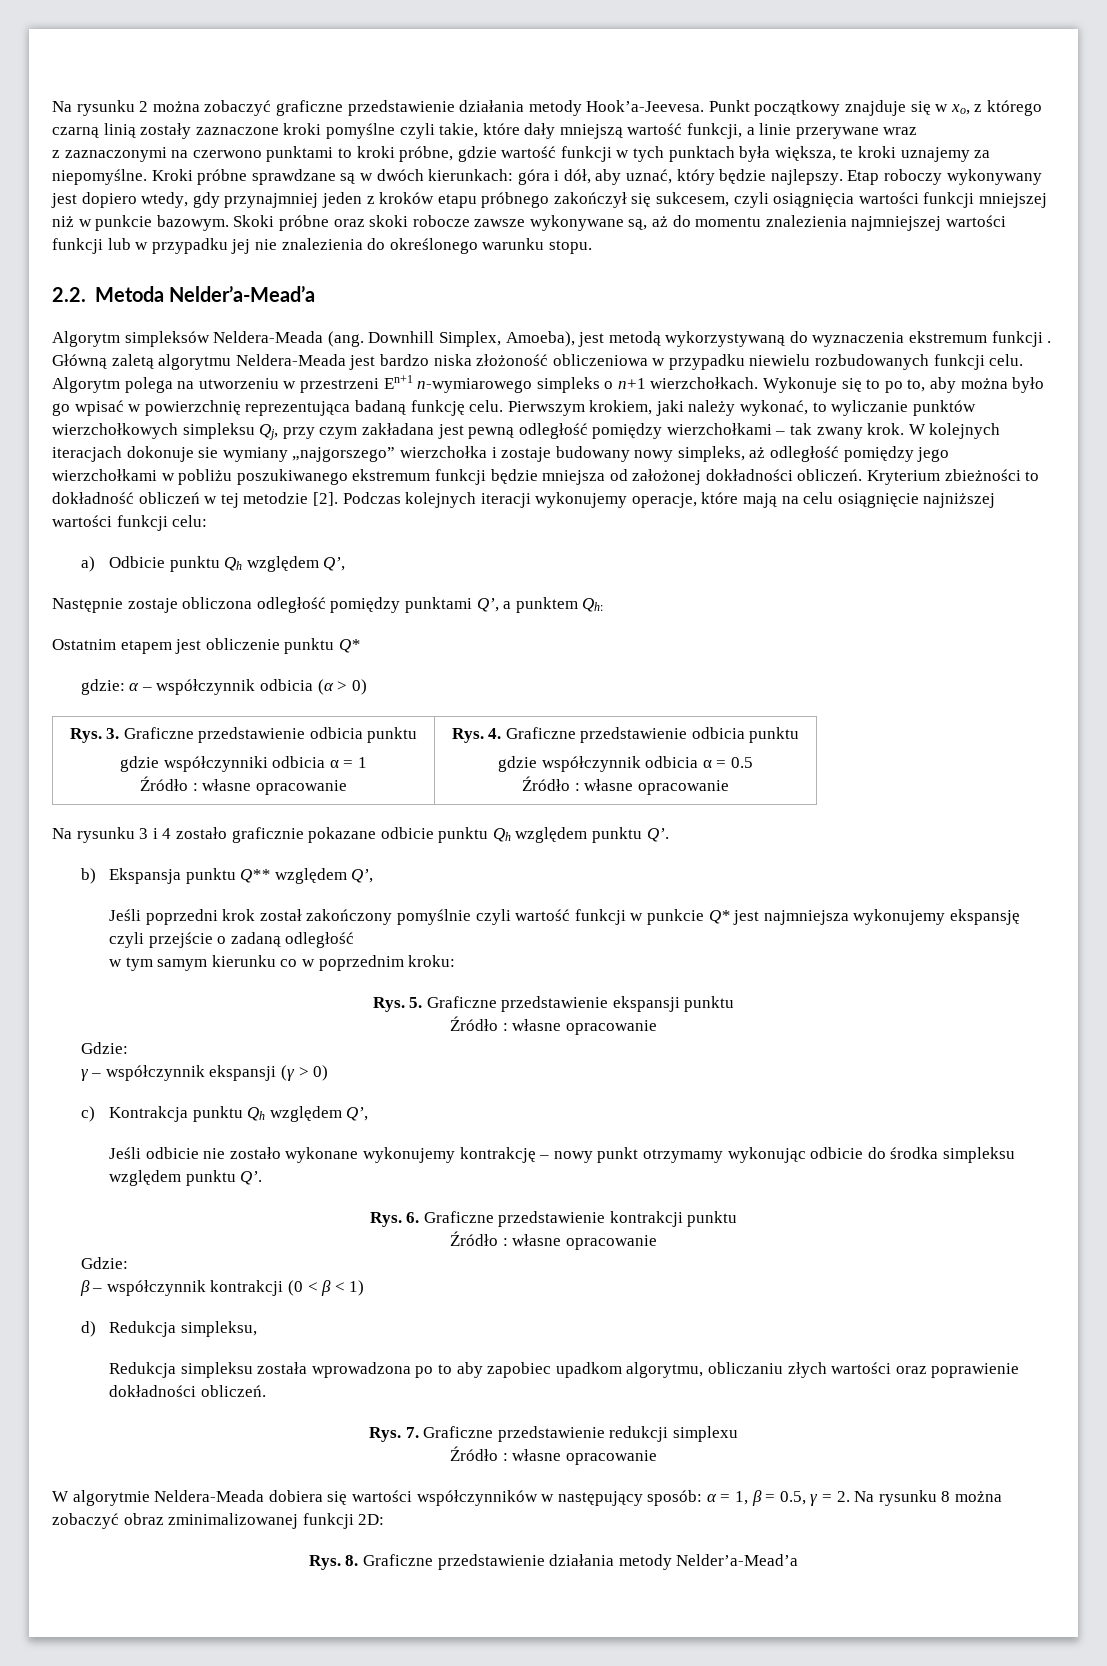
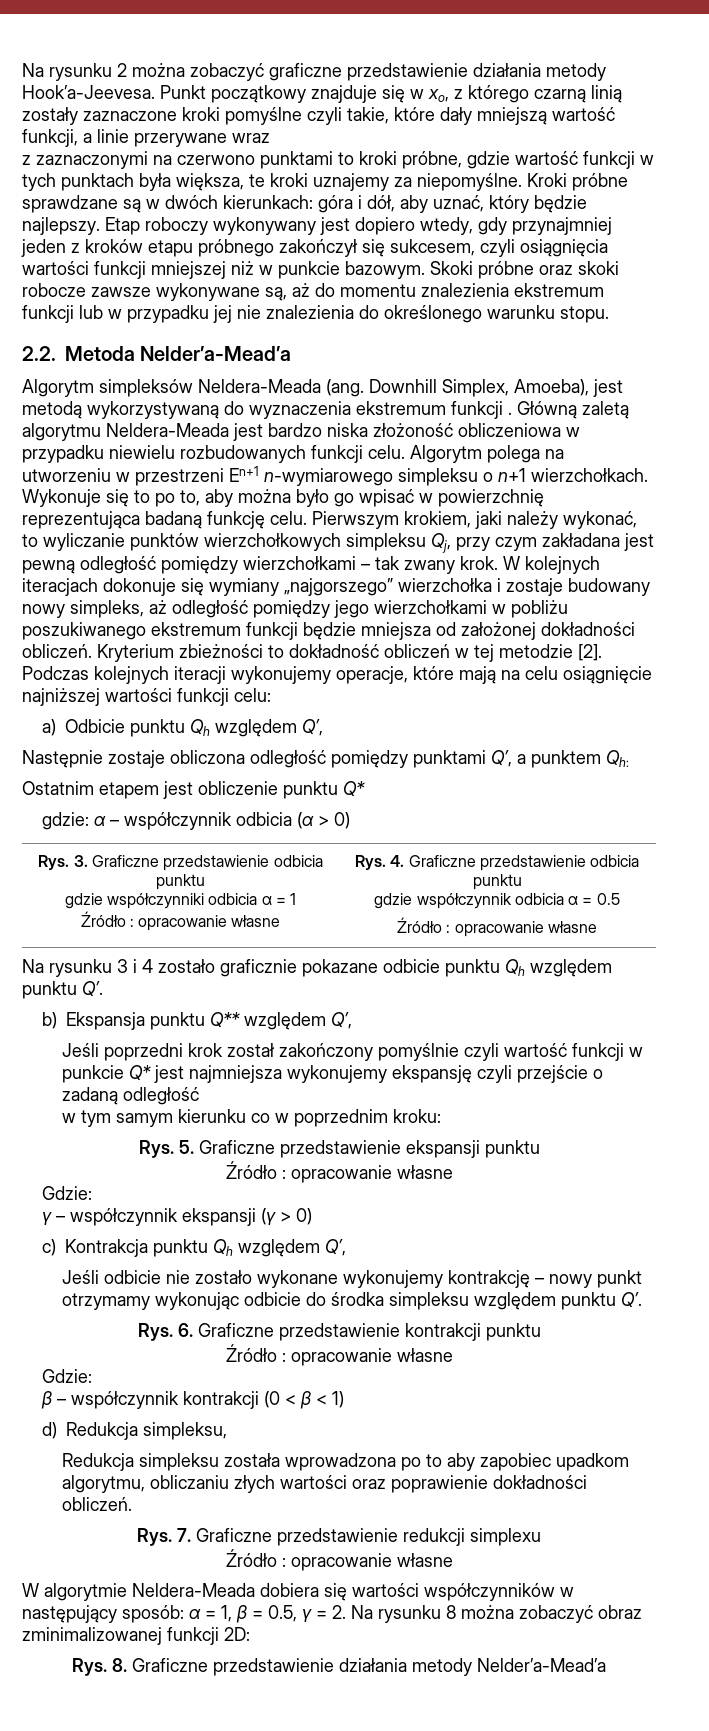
- Skoki próbne oraz skoki robocze zawsze wykonywane są, aż do momentu znalezienia najmniejszej wartości funkcji lub w przypadku jej nie znalezienia do określonego warunku stopu.
+ Skoki próbne oraz skoki robocze zawsze wykonywane są, aż do momentu znalezienia ekstremum funkcji lub w przypadku jej nie znalezienia do określonego warunku stopu.
- Algorytm polega na utworzeniu w przestrzeni En+1 n-wymiarowego simpleks o n+1 wierzchołkach.
+ Algorytm polega na utworzeniu w przestrzeni En+1 n-wymiarowego simpleksu o n+1 wierzchołkach.
- W kolejnych iteracjach dokonuje sie wymiany „najgorszego” wierzchołka i zostaje budowany nowy simpleks, aż odległość pomiędzy jego wierzchołkami w pobliżu poszukiwanego ekstremum funkcji będzie mniejsza od założonej dokładności obliczeń.
+ W kolejnych iteracjach dokonuje się wymiany „najgorszego” wierzchołka i zostaje budowany nowy simpleks, aż odległość pomiędzy jego wierzchołkami w pobliżu poszukiwanego ekstremum funkcji będzie mniejsza od założonej dokładności obliczeń.
  Rys. 3. Graficzne przedstawienie odbicia punktu
  gdzie współczynniki odbicia α = 1
- Źródło : własne opracowanie | Rys. 4. Graficzne przedstawienie odbicia punktu
+ Źródło : opracowanie własne | Rys. 4. Graficzne przedstawienie odbicia punktu
  gdzie współczynnik odbicia α = 0.5
- Źródło : własne opracowanie
+ Źródło : opracowanie własne
  Rys. 5. Graficzne przedstawienie ekspansji punktu
- Źródło : własne opracowanie
+ Źródło : opracowanie własne
  Rys. 6. Graficzne przedstawienie kontrakcji punktu
- Źródło : własne opracowanie
+ Źródło : opracowanie własne
  Rys. 7. Graficzne przedstawienie redukcji simplexu
- Źródło : własne opracowanie
+ Źródło : opracowanie własne

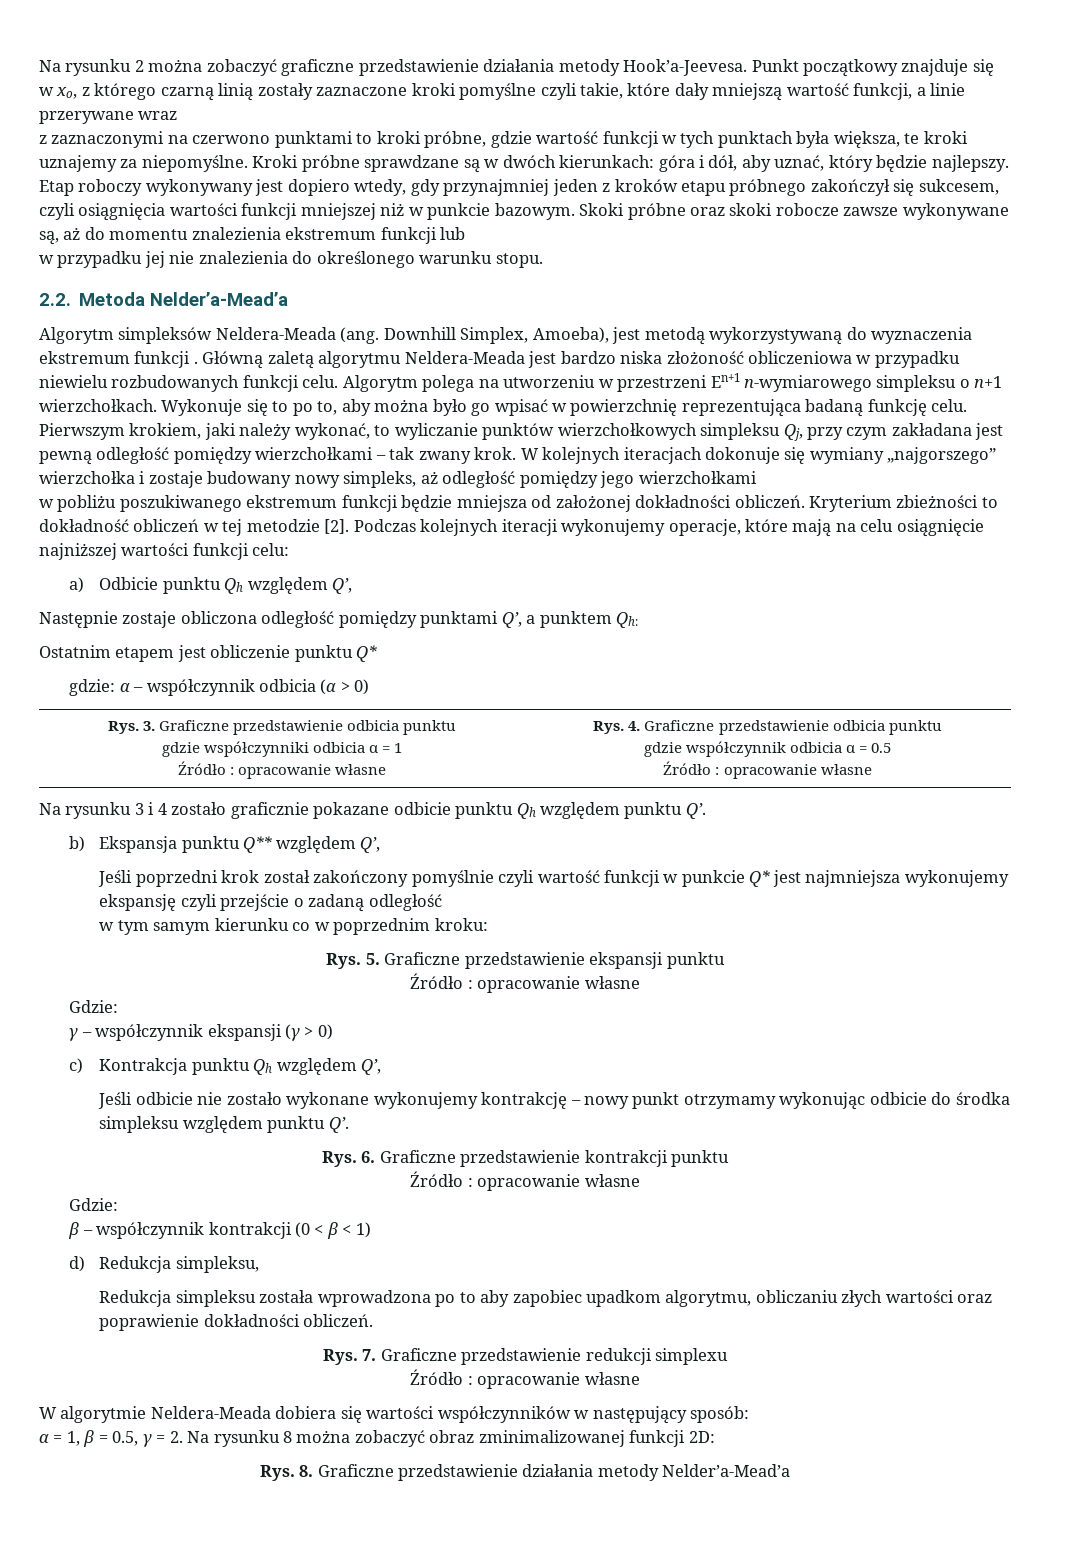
- Skoki próbne oraz skoki robocze zawsze wykonywane są, aż do momentu znalezienia ekstremum funkcji lub w przypadku jej nie znalezienia do określonego warunku stopu.
+ Skoki próbne oraz skoki robocze zawsze wykonywane są, aż do momentu znalezienia ekstremum funkcji lub
+ w przypadku jej nie znalezienia do określonego warunku stopu.
- W kolejnych iteracjach dokonuje się wymiany „najgorszego” wierzchołka i zostaje budowany nowy simpleks, aż odległość pomiędzy jego wierzchołkami w pobliżu poszukiwanego ekstremum funkcji będzie mniejsza od założonej dokładności obliczeń.
+ W kolejnych iteracjach dokonuje się wymiany „najgorszego” wierzchołka i zostaje budowany nowy simpleks, aż odległość pomiędzy jego wierzchołkami
+ w pobliżu poszukiwanego ekstremum funkcji będzie mniejsza od założonej dokładności obliczeń.
- W algorytmie Neldera-Meada dobiera się wartości współczynników w następujący sposób: α = 1, β = 0.5, γ = 2. Na rysunku 8 można zobaczyć obraz zminimalizowanej funkcji 2D:
+ W algorytmie Neldera-Meada dobiera się wartości współczynników w następujący sposób:
+ α = 1, β = 0.5, γ = 2. Na rysunku 8 można zobaczyć obraz zminimalizowanej funkcji 2D:

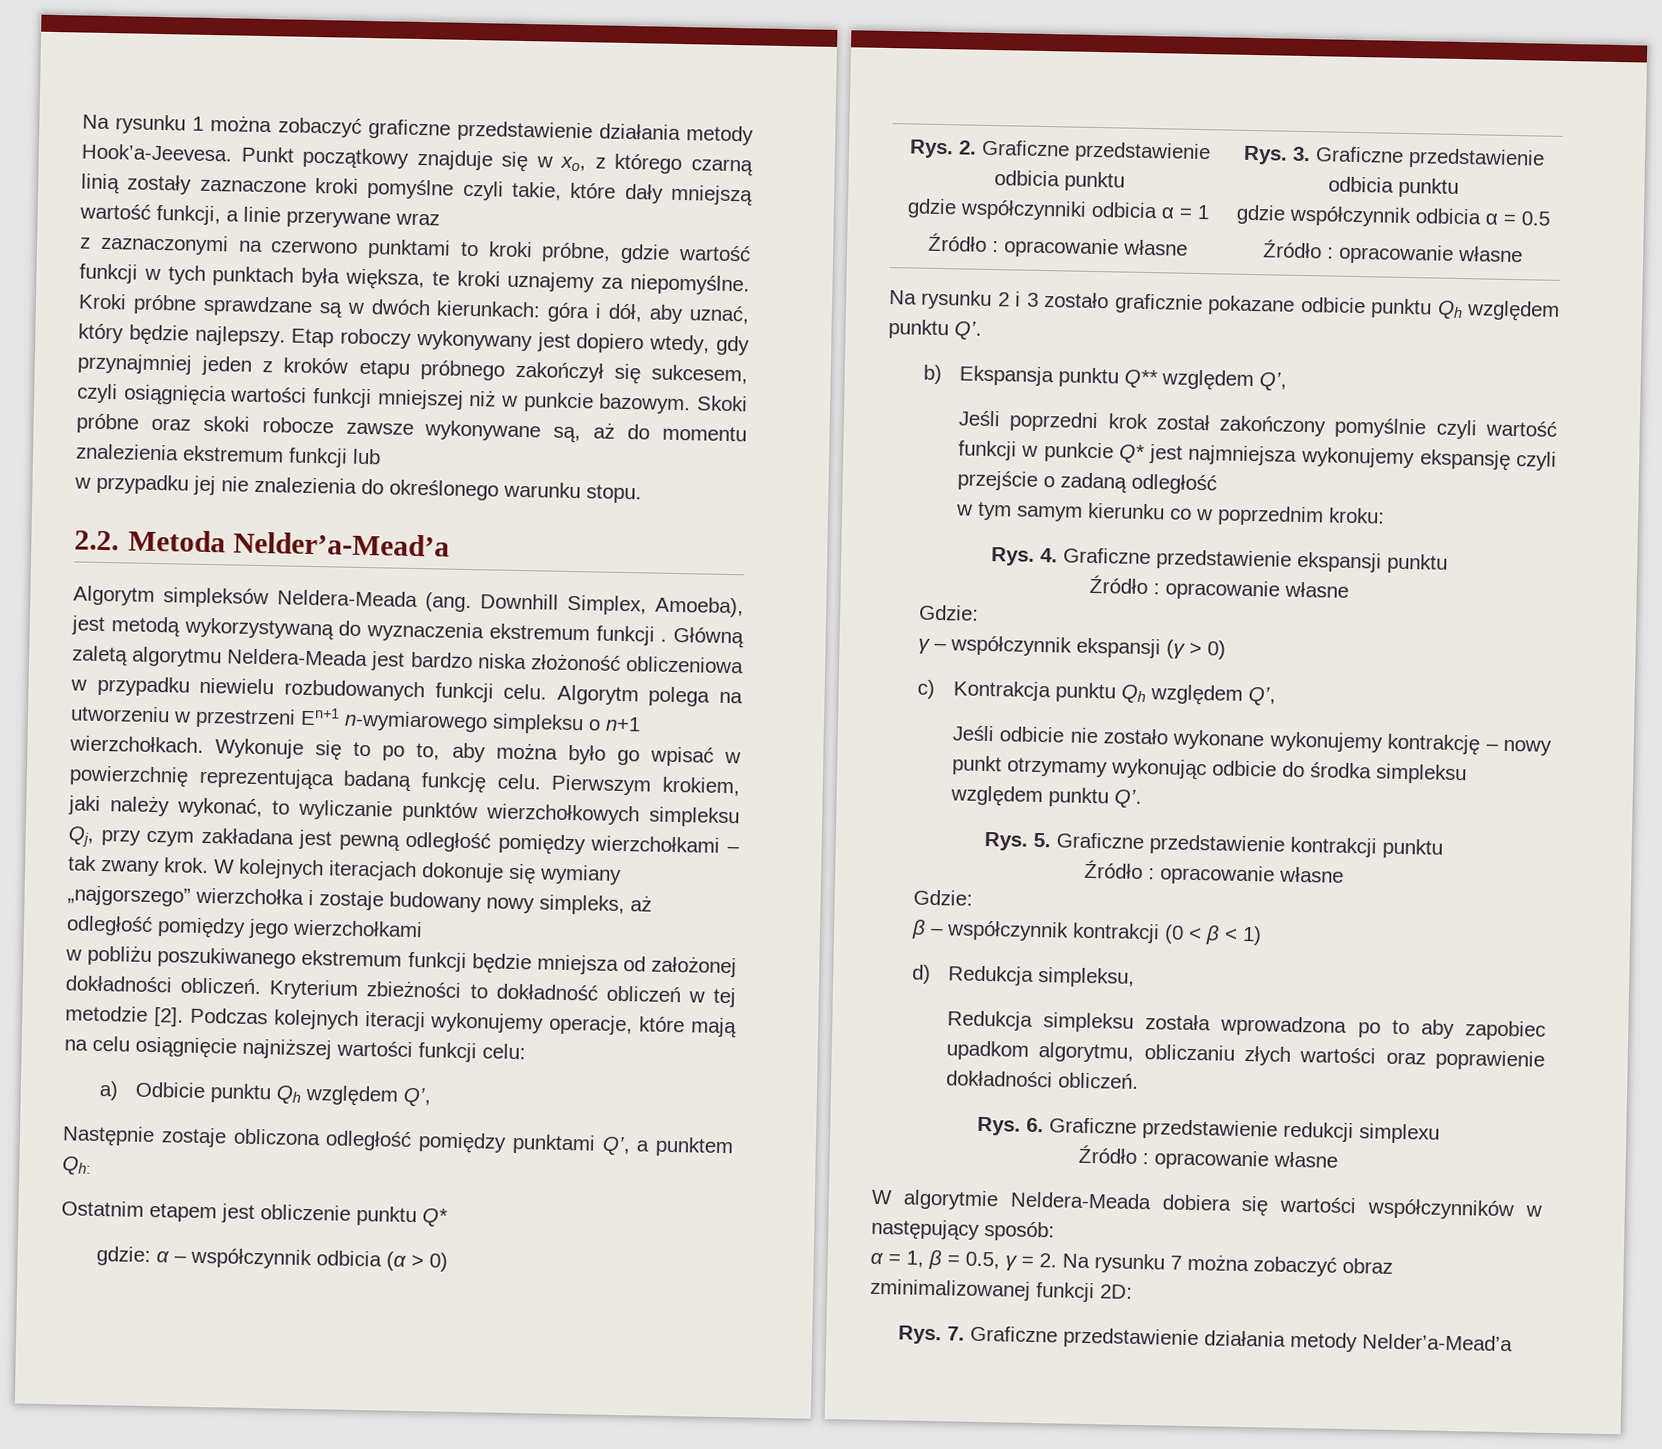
- Na rysunku 2 można zobaczyć graficzne przedstawienie działania metody Hook’a-Jeevesa.
+ Na rysunku 1 można zobaczyć graficzne przedstawienie działania metody Hook’a-Jeevesa.
- Rys. 3. Graficzne przedstawienie odbicia punktu
+ Rys. 2. Graficzne przedstawienie odbicia punktu
  gdzie współczynniki odbicia α = 1
- Źródło : opracowanie własne | Rys. 4. Graficzne przedstawienie odbicia punktu
+ Źródło : opracowanie własne | Rys. 3. Graficzne przedstawienie odbicia punktu
- Na rysunku 3 i 4 zostało graficznie pokazane odbicie punktu Qh względem punktu Q’.
+ Na rysunku 2 i 3 zostało graficznie pokazane odbicie punktu Qh względem punktu Q’.
- Rys. 5. Graficzne przedstawienie ekspansji punktu
+ Rys. 4. Graficzne przedstawienie ekspansji punktu
- Rys. 6. Graficzne przedstawienie kontrakcji punktu
+ Rys. 5. Graficzne przedstawienie kontrakcji punktu
- Rys. 7. Graficzne przedstawienie redukcji simplexu
+ Rys. 6. Graficzne przedstawienie redukcji simplexu
- α = 1, β = 0.5, γ = 2. Na rysunku 8 można zobaczyć obraz zminimalizowanej funkcji 2D:
+ α = 1, β = 0.5, γ = 2. Na rysunku 7 można zobaczyć obraz zminimalizowanej funkcji 2D:
- Rys. 8. Graficzne przedstawienie działania metody Nelder’a-Mead’a
+ Rys. 7. Graficzne przedstawienie działania metody Nelder’a-Mead’a

